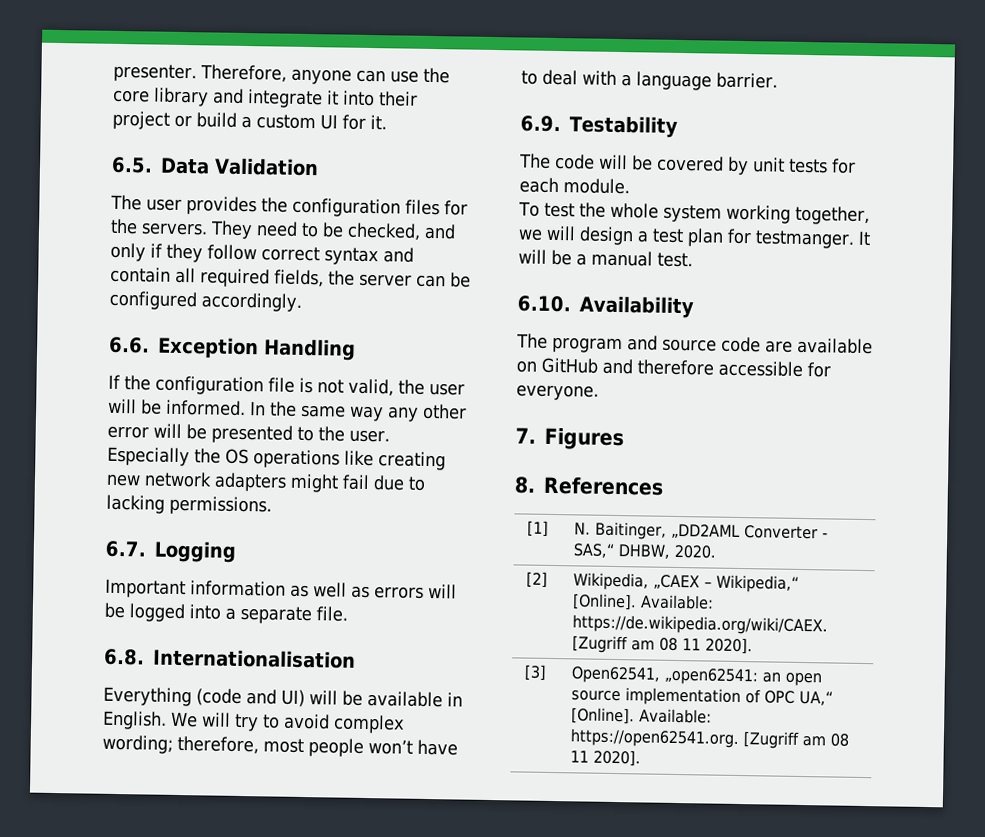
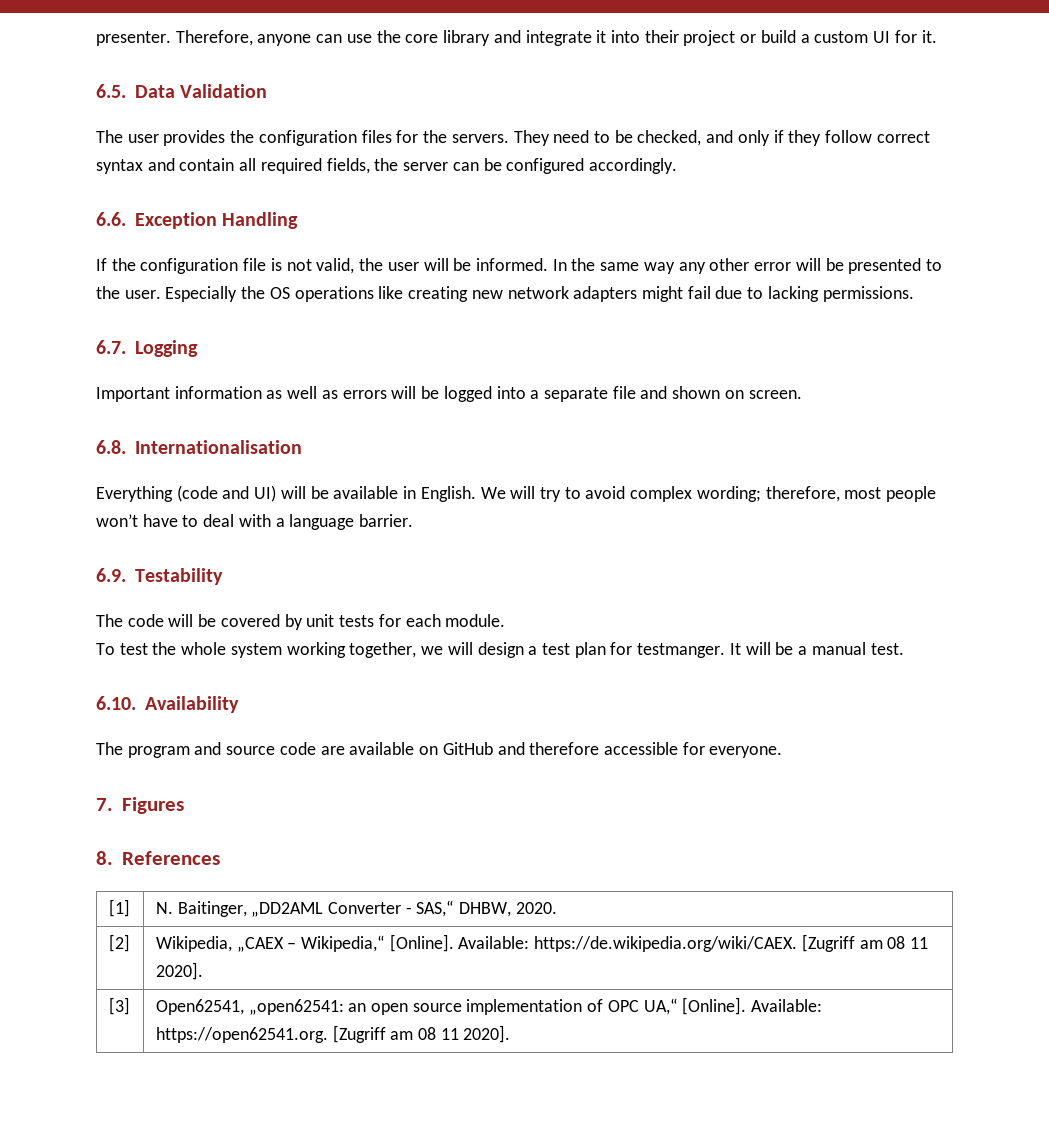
- Important information as well as errors will be logged into a separate file.
+ Important information as well as errors will be logged into a separate file and shown on screen.

